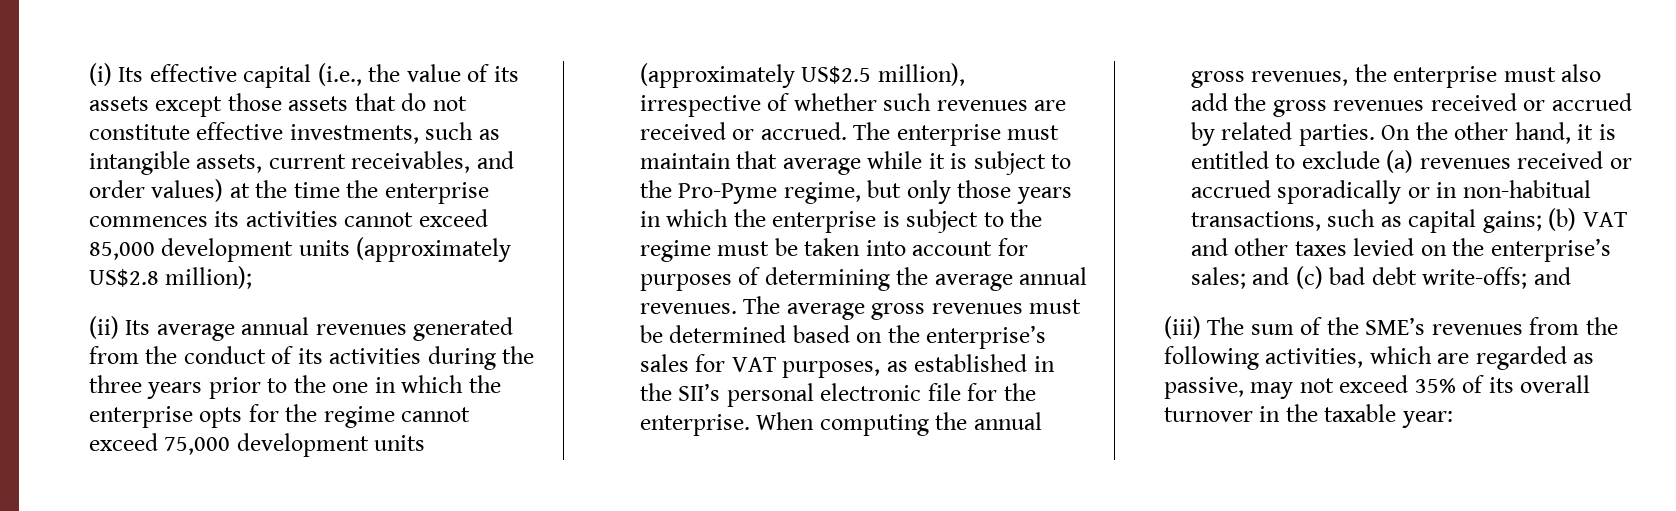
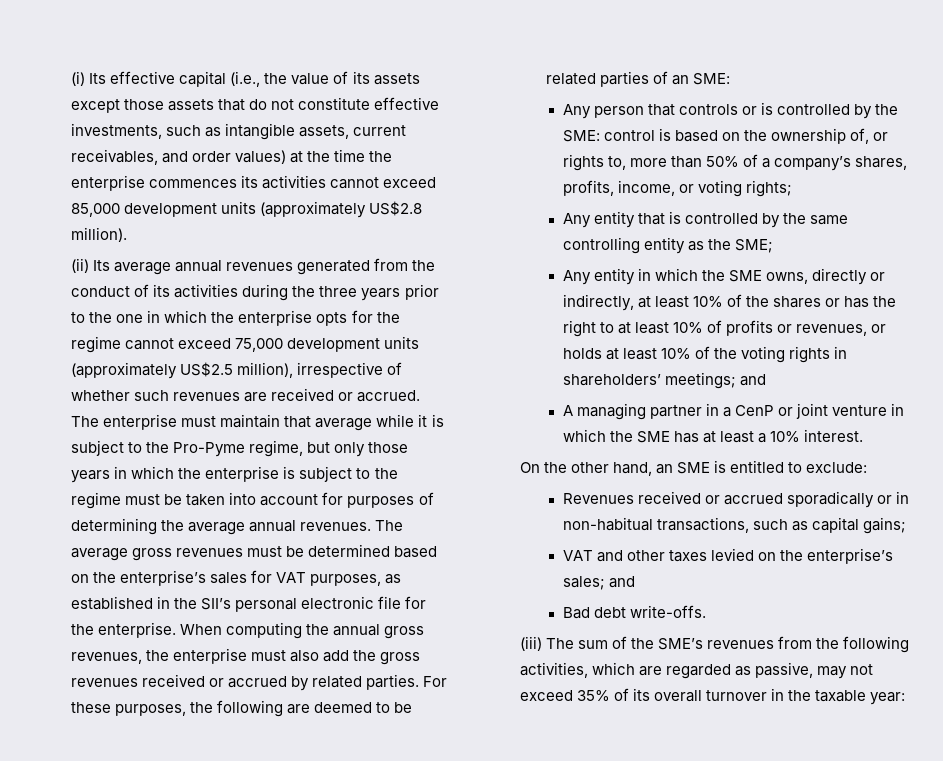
- (i) Its effective capital (i.e., the value of its assets except those assets that do not constitute effective investments, such as intangible assets, current receivables, and order values) at the time the enterprise commences its activities cannot exceed 85,000 development units (approximately US$2.8 million);
+ (i) Its effective capital (i.e., the value of its assets except those assets that do not constitute effective investments, such as intangible assets, current receivables, and order values) at the time the enterprise commences its activities cannot exceed 85,000 development units (approximately US$2.8 million).
- When computing the annual gross revenues, the enterprise must also add the gross revenues received or accrued by related parties. On the other hand, it is entitled to exclude (a) revenues received or accrued sporadically or in non-habitual transactions, such as capital gains; (b) VAT and other taxes levied on the enterprise’s sales; and (c) bad debt write-offs; and
+ When computing the annual gross revenues, the enterprise must also add the gross revenues received or accrued by related parties. For these purposes, the following are deemed to be related parties of an SME:
+ Any person that controls or is controlled by the SME: control is based on the ownership of, or rights to, more than 50% of a company’s shares, profits, income, or voting rights;
+ Any entity that is controlled by the same controlling entity as the SME;
+ Any entity in which the SME owns, directly or indirectly, at least 10% of the shares or has the right to at least 10% of profits or revenues, or holds at least 10% of the voting rights in shareholders’ meetings; and
+ A managing partner in a CenP or joint venture in which the SME has at least a 10% interest.
+ On the other hand, an SME is entitled to exclude:
+ Revenues received or accrued sporadically or in non-habitual transactions, such as capital gains;
+ VAT and other taxes levied on the enterprise’s sales; and
+ Bad debt write-offs.

